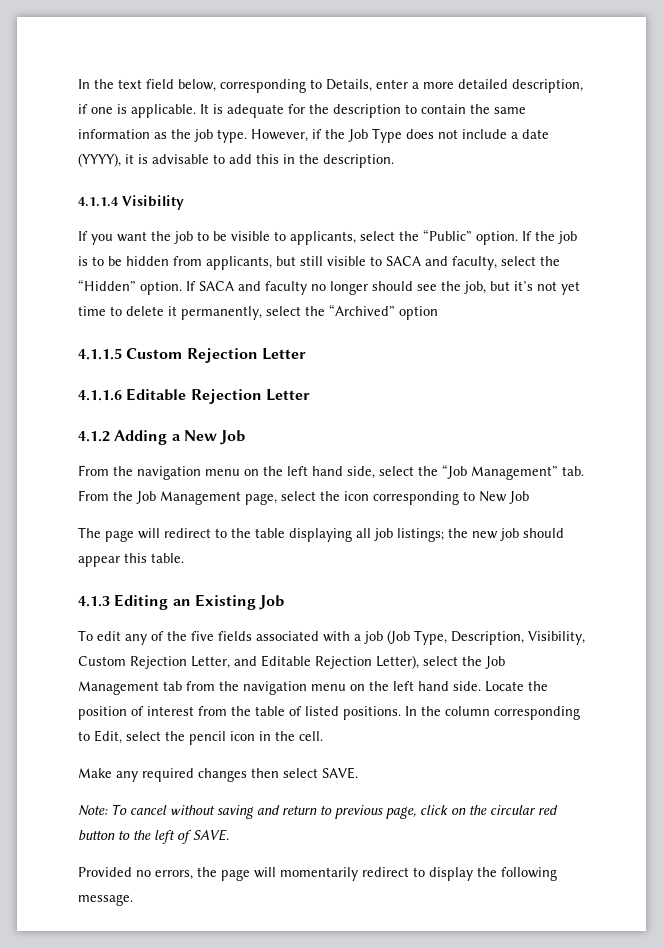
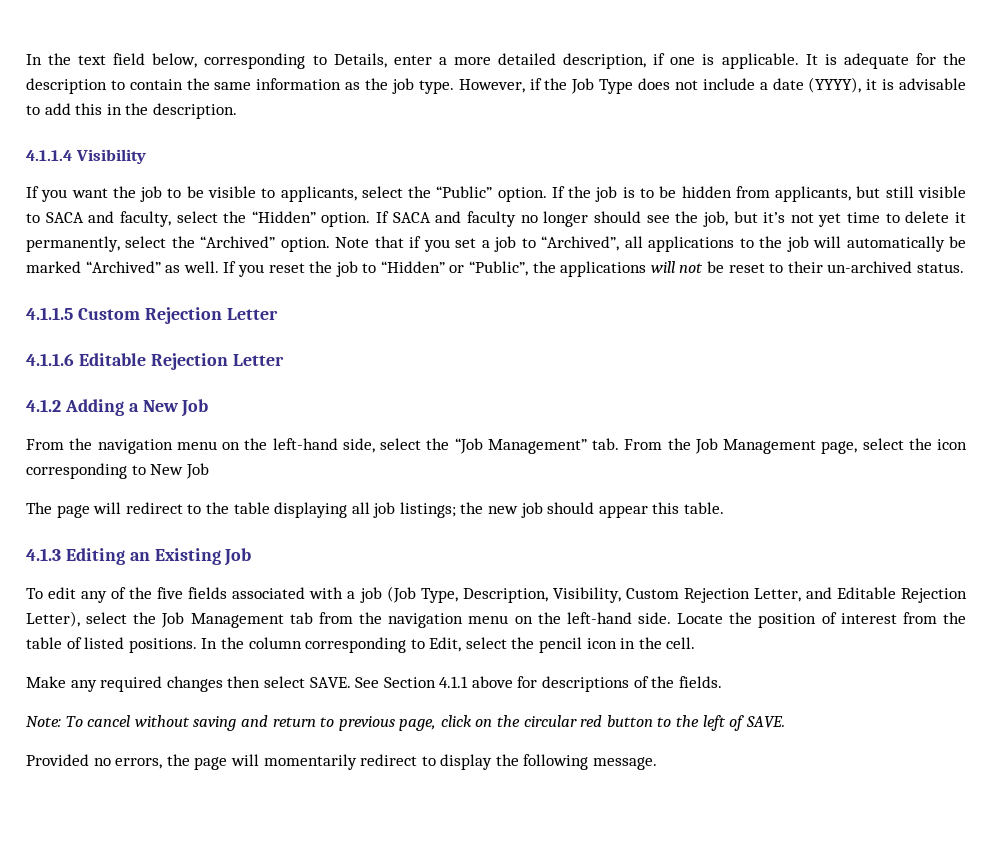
- If SACA and faculty no longer should see the job, but it’s not yet time to delete it permanently, select the “Archived” option
+ If SACA and faculty no longer should see the job, but it’s not yet time to delete it permanently, select the “Archived” option. Note that if you set a job to “Archived”, all applications to the job will automatically be marked “Archived” as well. If you reset the job to “Hidden” or “Public”, the applications will not be reset to their un-archived status.
- From the navigation menu on the left hand side, select the “Job Management” tab. From the Job Management page, select the icon corresponding to New Job
+ From the navigation menu on the left-hand side, select the “Job Management” tab. From the Job Management page, select the icon corresponding to New Job
- To edit any of the five fields associated with a job (Job Type, Description, Visibility, Custom Rejection Letter, and Editable Rejection Letter), select the Job Management tab from the navigation menu on the left hand side.
+ To edit any of the five fields associated with a job (Job Type, Description, Visibility, Custom Rejection Letter, and Editable Rejection Letter), select the Job Management tab from the navigation menu on the left-hand side.
+ See Section 4.1.1 above for descriptions of the fields.

